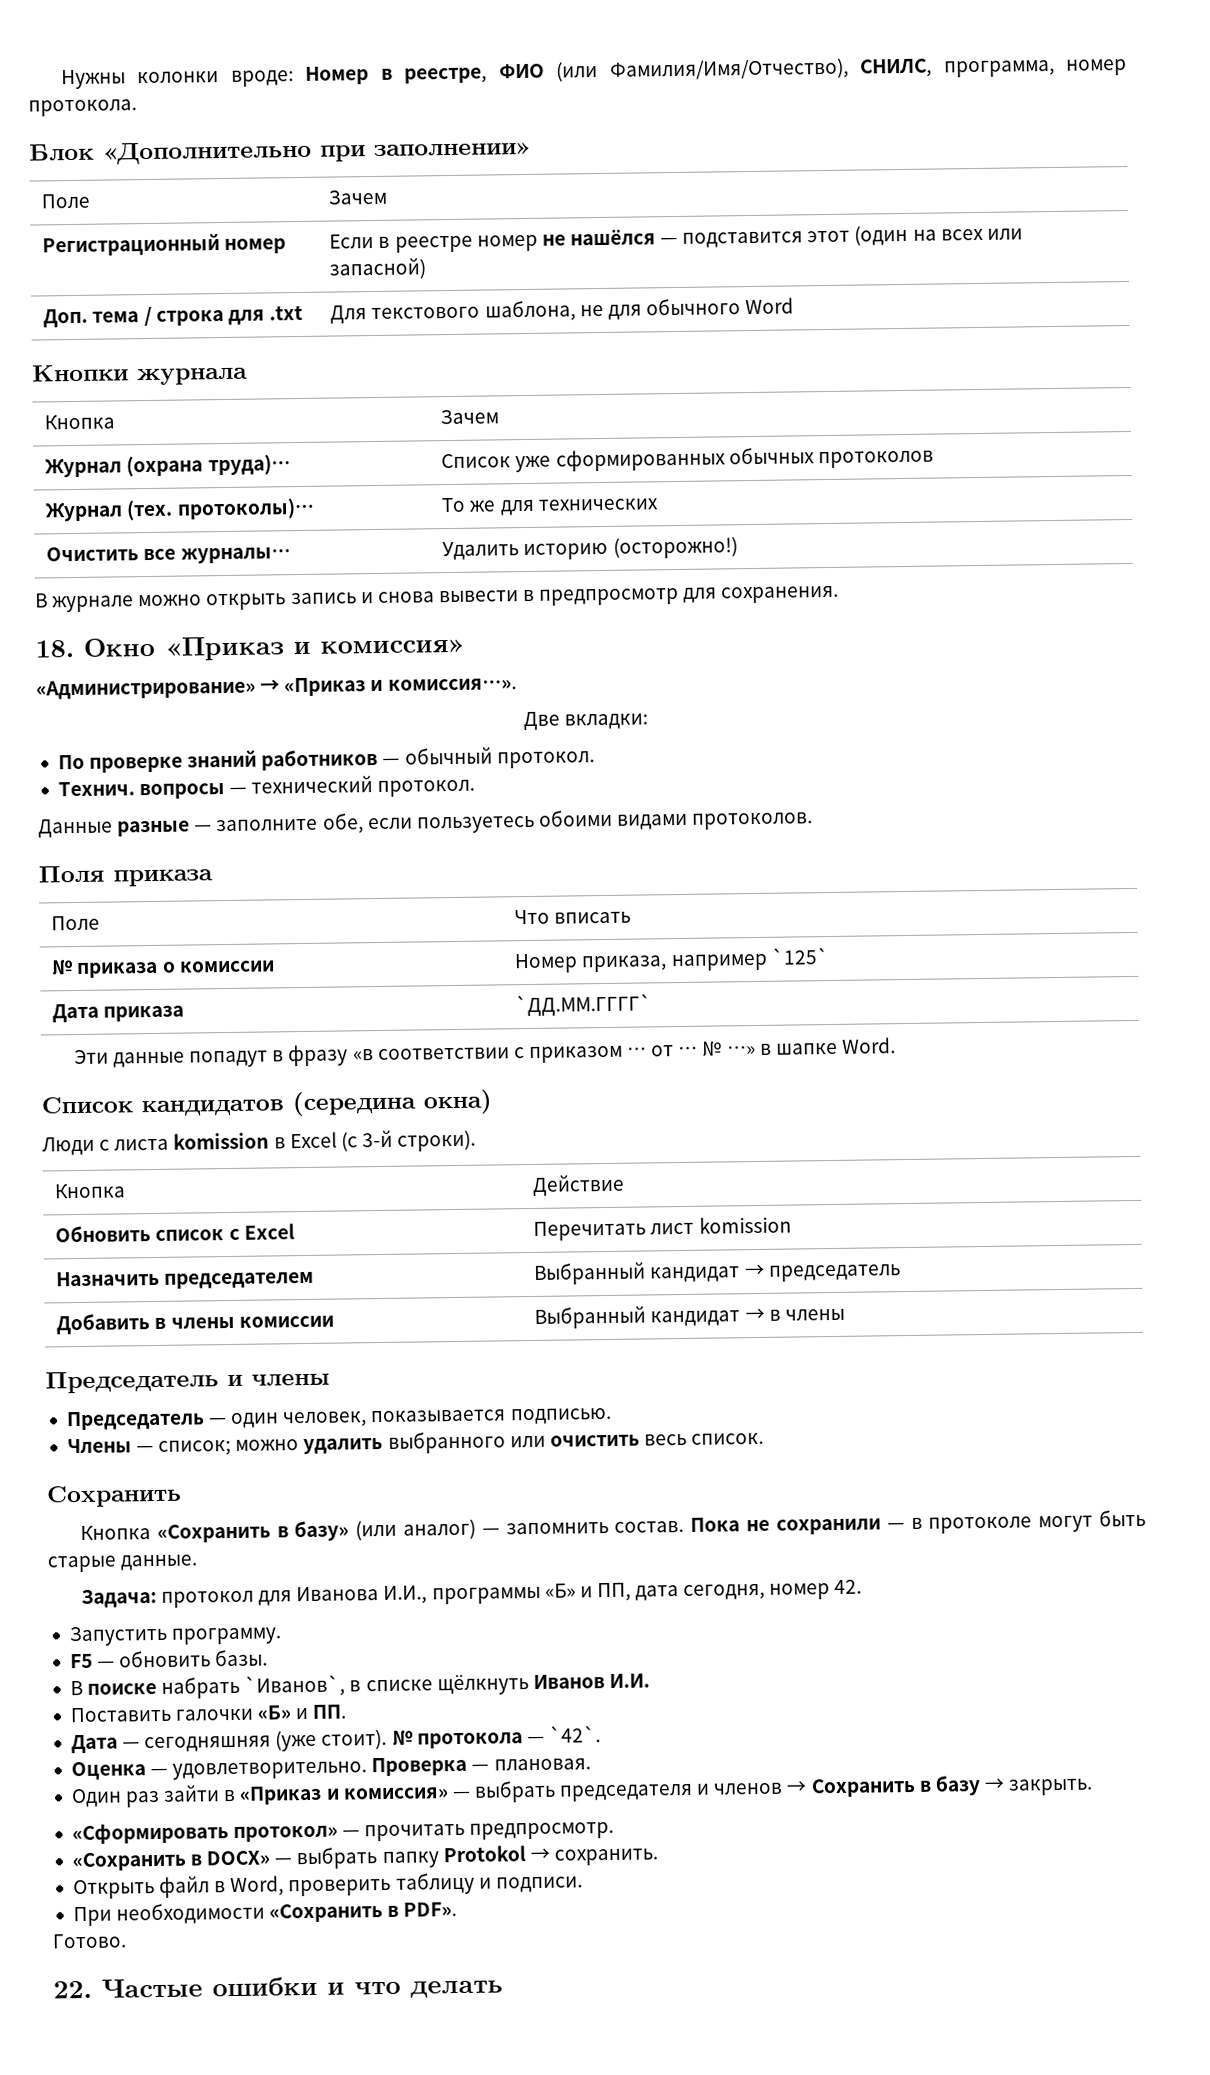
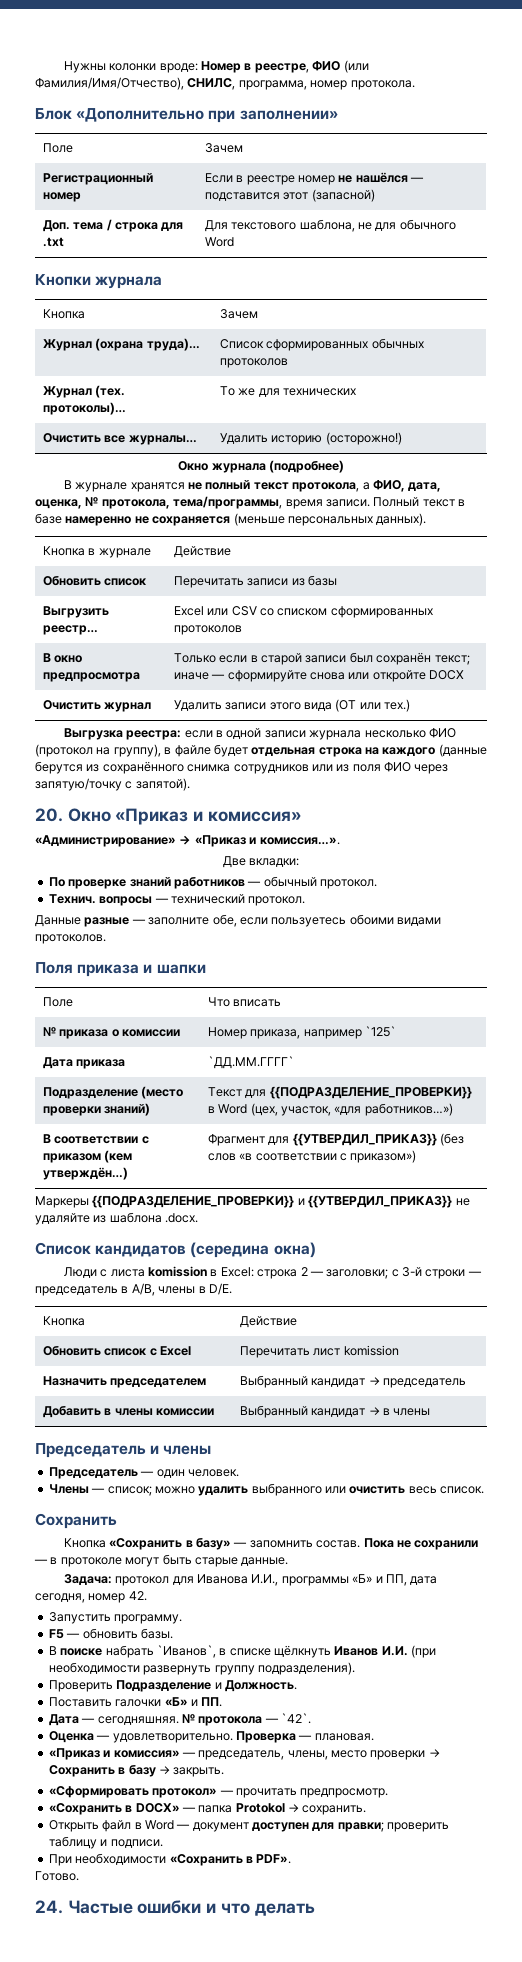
- Регистрационный номер | Если в реестре номер не нашёлся — подставится этот (один на всех или запасной)
+ Регистрационный номер | Если в реестре номер не нашёлся — подставится этот (запасной)
- Журнал (охрана труда)… | Список уже сформированных обычных протоколов
+ Журнал (охрана труда)… | Список сформированных обычных протоколов
+ Окно журнала (подробнее)
- В журнале можно открыть запись и снова вывести в предпросмотр для сохранения.
- 18. Окно «Приказ и комиссия»
+ В журнале хранятся не полный текст протокола, а ФИО, дата, оценка, № протокола, тема/программы, время записи. Полный текст в базе намеренно не сохраняется (меньше персональных данных).
+ Кнопка в журнале | Действие
+ Обновить список | Перечитать записи из базы
+ Выгрузить реестр… | Excel или CSV со списком сформированных протоколов
+ В окно предпросмотра | Только если в старой записи был сохранён текст; иначе — сформируйте снова или откройте DOCX
+ Очистить журнал | Удалить записи этого вида (ОТ или тех.)
+ Выгрузка реестра: если в одной записи журнала несколько ФИО (протокол на группу), в файле будет отдельная строка на каждого (данные берутся из сохранённого снимка сотрудников или из поля ФИО через запятую/точку с запятой).
+ 20. Окно «Приказ и комиссия»
- Поля приказа
+ Поля приказа и шапки
- Эти данные попадут в фразу «в соответствии с приказом … от … № …» в шапке Word.
+ Подразделение (место проверки знаний) | Текст для {{ПОДРАЗДЕЛЕНИЕ_ПРОВЕРКИ}} в Word (цех, участок, «для работников…»)
+ В соответствии с приказом (кем утверждён…) | Фрагмент для {{УТВЕРДИЛ_ПРИКАЗ}} (без слов «в соответствии с приказом»)
+ Маркеры {{ПОДРАЗДЕЛЕНИЕ_ПРОВЕРКИ}} и {{УТВЕРДИЛ_ПРИКАЗ}} не удаляйте из шаблона .docx.
- Люди с листа komission в Excel (с 3-й строки).
+ Люди с листа komission в Excel: строка 2 — заголовки; с 3-й строки — председатель в A/B, члены в D/E.
- Председатель — один человек, показывается подписью.
+ Председатель — один человек.
- Кнопка «Сохранить в базу» (или аналог) — запомнить состав.
+ Кнопка «Сохранить в базу» — запомнить состав.
- В поиске набрать `Иванов`, в списке щёлкнуть Иванов И.И.
+ В поиске набрать `Иванов`, в списке щёлкнуть Иванов И.И. (при необходимости развернуть группу подразделения).
+ Проверить Подразделение и Должность.
- Дата — сегодняшняя (уже стоит).
+ Дата — сегодняшняя.
- Один раз зайти в «Приказ и комиссия» — выбрать председателя и членов → Сохранить в базу → закрыть.
+ «Приказ и комиссия» — председатель, члены, место проверки → Сохранить в базу → закрыть.
- «Сохранить в DOCX» — выбрать папку Protokol → сохранить.
+ «Сохранить в DOCX» — папка Protokol → сохранить.
- Открыть файл в Word, проверить таблицу и подписи.
+ Открыть файл в Word — документ доступен для правки; проверить таблицу и подписи.
- 22. Частые ошибки и что делать
+ 24. Частые ошибки и что делать

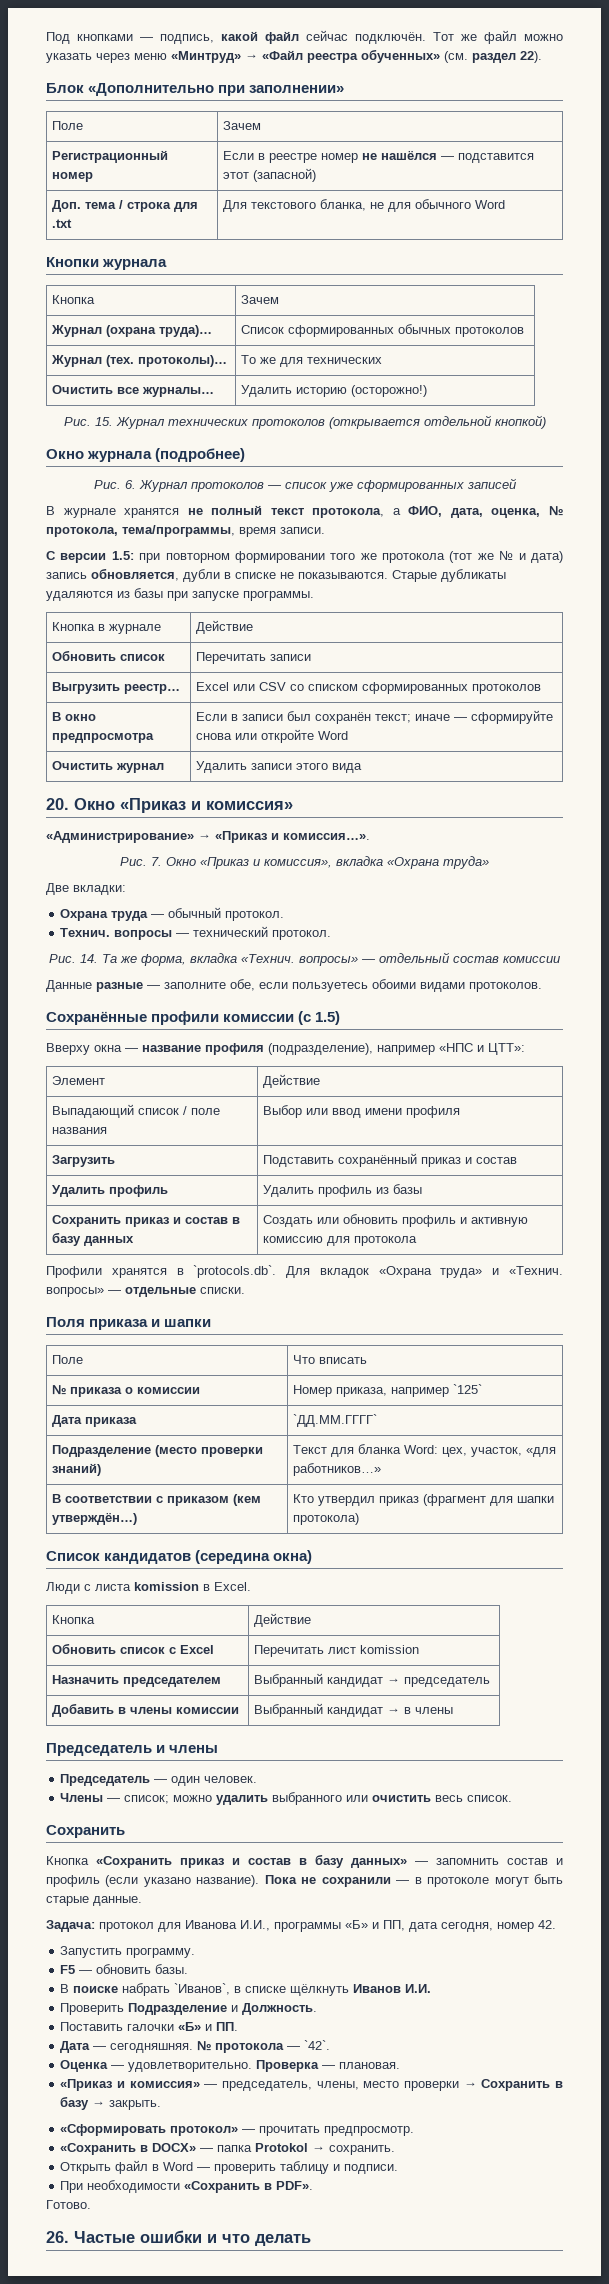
- Нужны колонки вроде: Номер в реестре, ФИО (или Фамилия/Имя/Отчество), СНИЛС, программа, номер протокола.
+ Под кнопками — подпись, какой файл сейчас подключён. Тот же файл можно указать через меню «Минтруд» → «Файл реестра обученных» (см. раздел 22).
- Доп. тема / строка для .txt | Для текстового шаблона, не для обычного Word
+ Доп. тема / строка для .txt | Для текстового бланка, не для обычного Word
+ Рис. 15. Журнал технических протоколов (открывается отдельной кнопкой)
  Окно журнала (подробнее)
+ Рис. 6. Журнал протоколов — список уже сформированных записей
- В журнале хранятся не полный текст протокола, а ФИО, дата, оценка, № протокола, тема/программы, время записи. Полный текст в базе намеренно не сохраняется (меньше персональных данных).
+ В журнале хранятся не полный текст протокола, а ФИО, дата, оценка, № протокола, тема/программы, время записи.
+ С версии 1.5: при повторном формировании того же протокола (тот же № и дата) запись обновляется, дубли в списке не показываются. Старые дубликаты удаляются из базы при запуске программы.
- Обновить список | Перечитать записи из базы
+ Обновить список | Перечитать записи
- В окно предпросмотра | Только если в старой записи был сохранён текст; иначе — сформируйте снова или откройте DOCX
+ В окно предпросмотра | Если в записи был сохранён текст; иначе — сформируйте снова или откройте Word
- Очистить журнал | Удалить записи этого вида (ОТ или тех.)
- Выгрузка реестра: если в одной записи журнала несколько ФИО (протокол на группу), в файле будет отдельная строка на каждого (данные берутся из сохранённого снимка сотрудников или из поля ФИО через запятую/точку с запятой).
+ Очистить журнал | Удалить записи этого вида
+ Рис. 7. Окно «Приказ и комиссия», вкладка «Охрана труда»
  Две вкладки:
- По проверке знаний работников — обычный протокол.
+ Охрана труда — обычный протокол.
+ Рис. 14. Та же форма, вкладка «Технич. вопросы» — отдельный состав комиссии
+ Сохранённые профили комиссии (с 1.5)
+ Вверху окна — название профиля (подразделение), например «НПС и ЦТТ»:
+ Элемент | Действие
+ Выпадающий список / поле названия | Выбор или ввод имени профиля
+ Загрузить | Подставить сохранённый приказ и состав
+ Удалить профиль | Удалить профиль из базы
+ Сохранить приказ и состав в базу данных | Создать или обновить профиль и активную комиссию для протокола
+ Профили хранятся в `protocols.db`. Для вкладок «Охрана труда» и «Технич. вопросы» — отдельные списки.
- Подразделение (место проверки знаний) | Текст для {{ПОДРАЗДЕЛЕНИЕ_ПРОВЕРКИ}} в Word (цех, участок, «для работников…»)
+ Подразделение (место проверки знаний) | Текст для бланка Word: цех, участок, «для работников…»
- В соответствии с приказом (кем утверждён…) | Фрагмент для {{УТВЕРДИЛ_ПРИКАЗ}} (без слов «в соответствии с приказом»)
- Маркеры {{ПОДРАЗДЕЛЕНИЕ_ПРОВЕРКИ}} и {{УТВЕРДИЛ_ПРИКАЗ}} не удаляйте из шаблона .docx.
+ В соответствии с приказом (кем утверждён…) | Кто утвердил приказ (фрагмент для шапки протокола)
- Люди с листа komission в Excel: строка 2 — заголовки; с 3-й строки — председатель в A/B, члены в D/E.
+ Люди с листа komission в Excel.
- Кнопка «Сохранить в базу» — запомнить состав.
+ Кнопка «Сохранить приказ и состав в базу данных» — запомнить состав и профиль (если указано название).
- В поиске набрать `Иванов`, в списке щёлкнуть Иванов И.И. (при необходимости развернуть группу подразделения).
+ В поиске набрать `Иванов`, в списке щёлкнуть Иванов И.И.
- Открыть файл в Word — документ доступен для правки; проверить таблицу и подписи.
+ Открыть файл в Word — проверить таблицу и подписи.
- 24. Частые ошибки и что делать
+ 26. Частые ошибки и что делать

